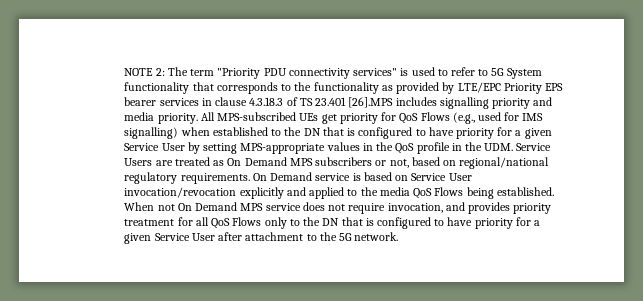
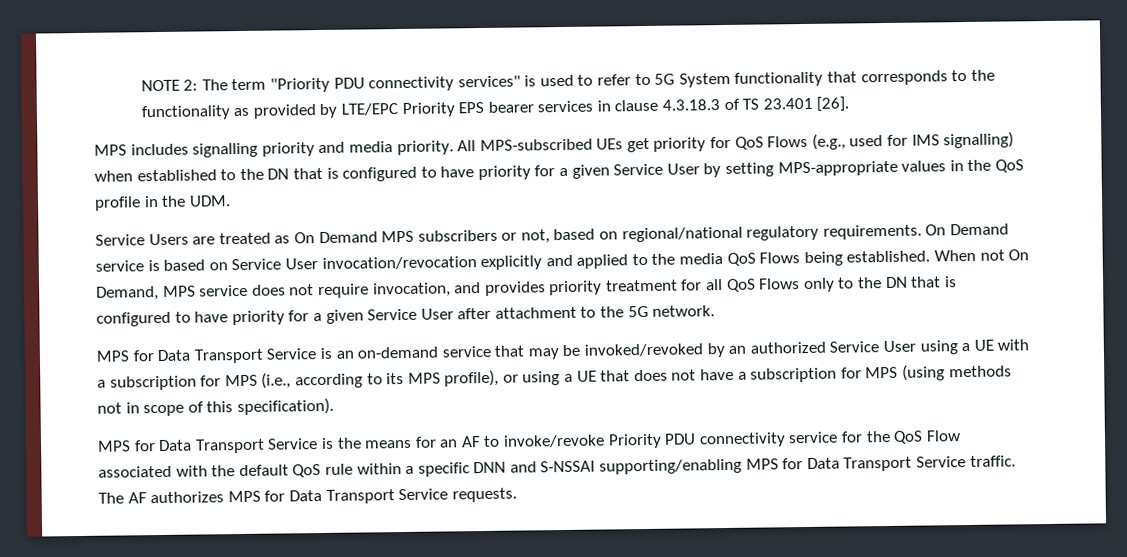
- NOTE 2: The term "Priority PDU connectivity services" is used to refer to 5G System functionality that corresponds to the functionality as provided by LTE/EPC Priority EPS bearer services in clause 4.3.18.3 of TS 23.401 [26].MPS includes signalling priority and media priority.
+ NOTE 2: The term "Priority PDU connectivity services" is used to refer to 5G System functionality that corresponds to the functionality as provided by LTE/EPC Priority EPS bearer services in clause 4.3.18.3 of TS 23.401 [26].
+ MPS includes signalling priority and media priority.
- All MPS-subscribed UEs get priority for QoS Flows (e.g., used for IMS signalling) when established to the DN that is configured to have priority for a given Service User by setting MPS-appropriate values in the QoS profile in the UDM. Service Users are treated as On Demand MPS subscribers or not, based on regional/national regulatory requirements.
+ All MPS-subscribed UEs get priority for QoS Flows (e.g., used for IMS signalling) when established to the DN that is configured to have priority for a given Service User by setting MPS-appropriate values in the QoS profile in the UDM.
+ Service Users are treated as On Demand MPS subscribers or not, based on regional/national regulatory requirements.
- When not On Demand MPS service does not require invocation, and provides priority treatment for all QoS Flows only to the DN that is configured to have priority for a given Service User after attachment to the 5G network.
+ When not On Demand, MPS service does not require invocation, and provides priority treatment for all QoS Flows only to the DN that is configured to have priority for a given Service User after attachment to the 5G network.
+ MPS for Data Transport Service is an on-demand service that may be invoked/revoked by an authorized Service User using a UE with a subscription for MPS (i.e., according to its MPS profile), or using a UE that does not have a subscription for MPS (using methods not in scope of this specification).
+ MPS for Data Transport Service is the means for an AF to invoke/revoke Priority PDU connectivity service for the QoS Flow associated with the default QoS rule within a specific DNN and S-NSSAI supporting/enabling MPS for Data Transport Service traffic. The AF authorizes MPS for Data Transport Service requests.

